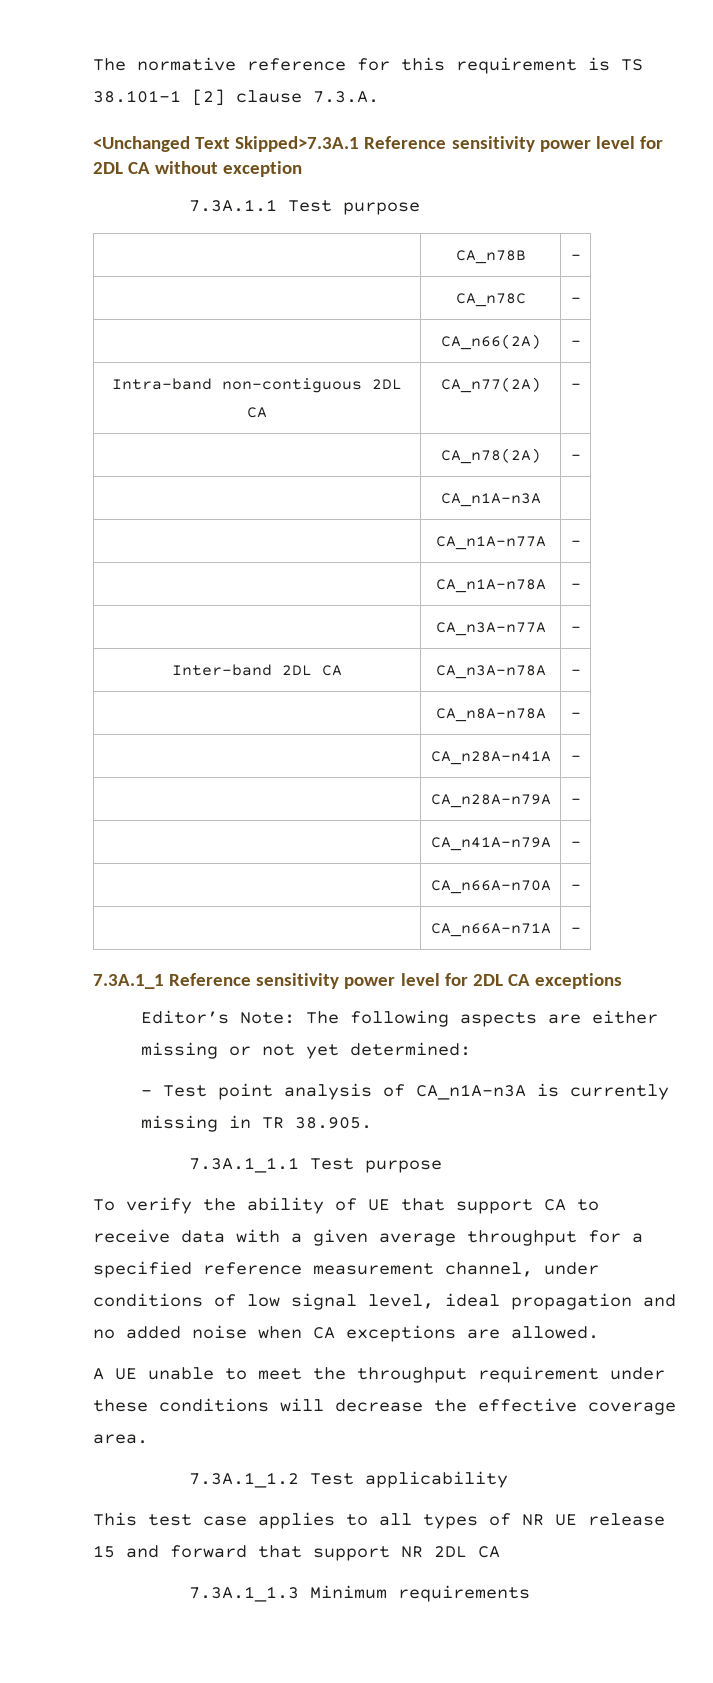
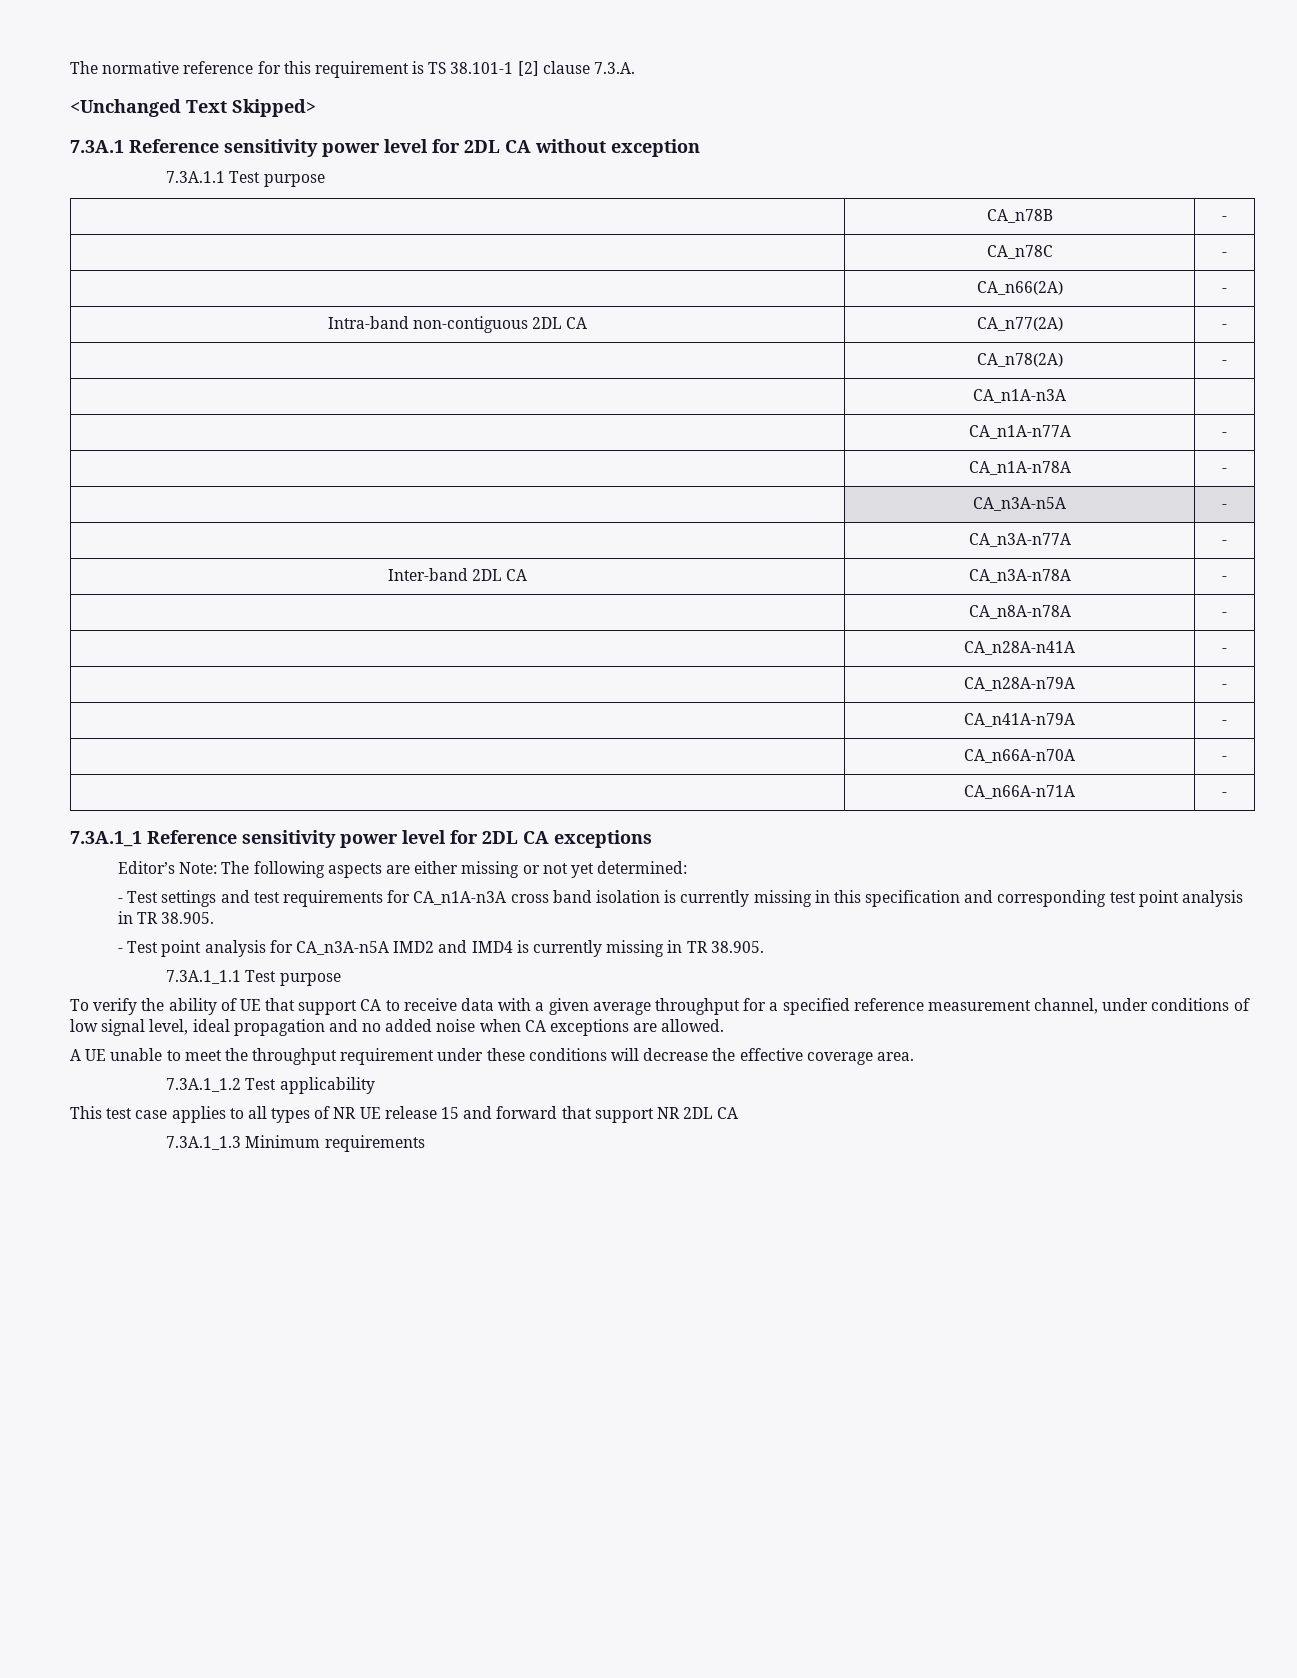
- <Unchanged Text Skipped>7.3A.1 Reference sensitivity power level for 2DL CA without exception
+ <Unchanged Text Skipped>
+ 7.3A.1 Reference sensitivity power level for 2DL CA without exception
+ | CA_n3A-n5A | -
- - Test point analysis of CA_n1A-n3A is currently missing in TR 38.905.
+ - Test settings and test requirements for CA_n1A-n3A cross band isolation is currently missing in this specification and corresponding test point analysis in TR 38.905.
+ - Test point analysis for CA_n3A-n5A IMD2 and IMD4 is currently missing in TR 38.905.

